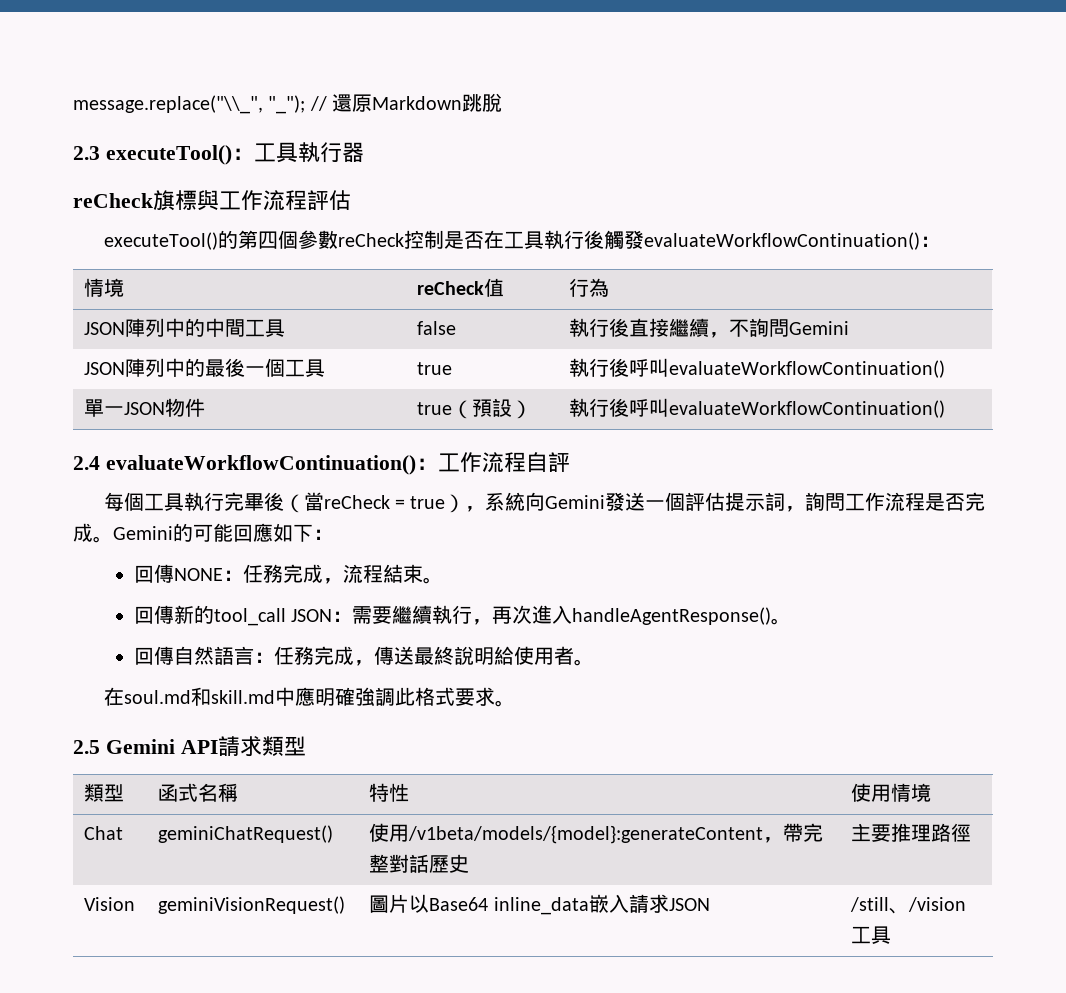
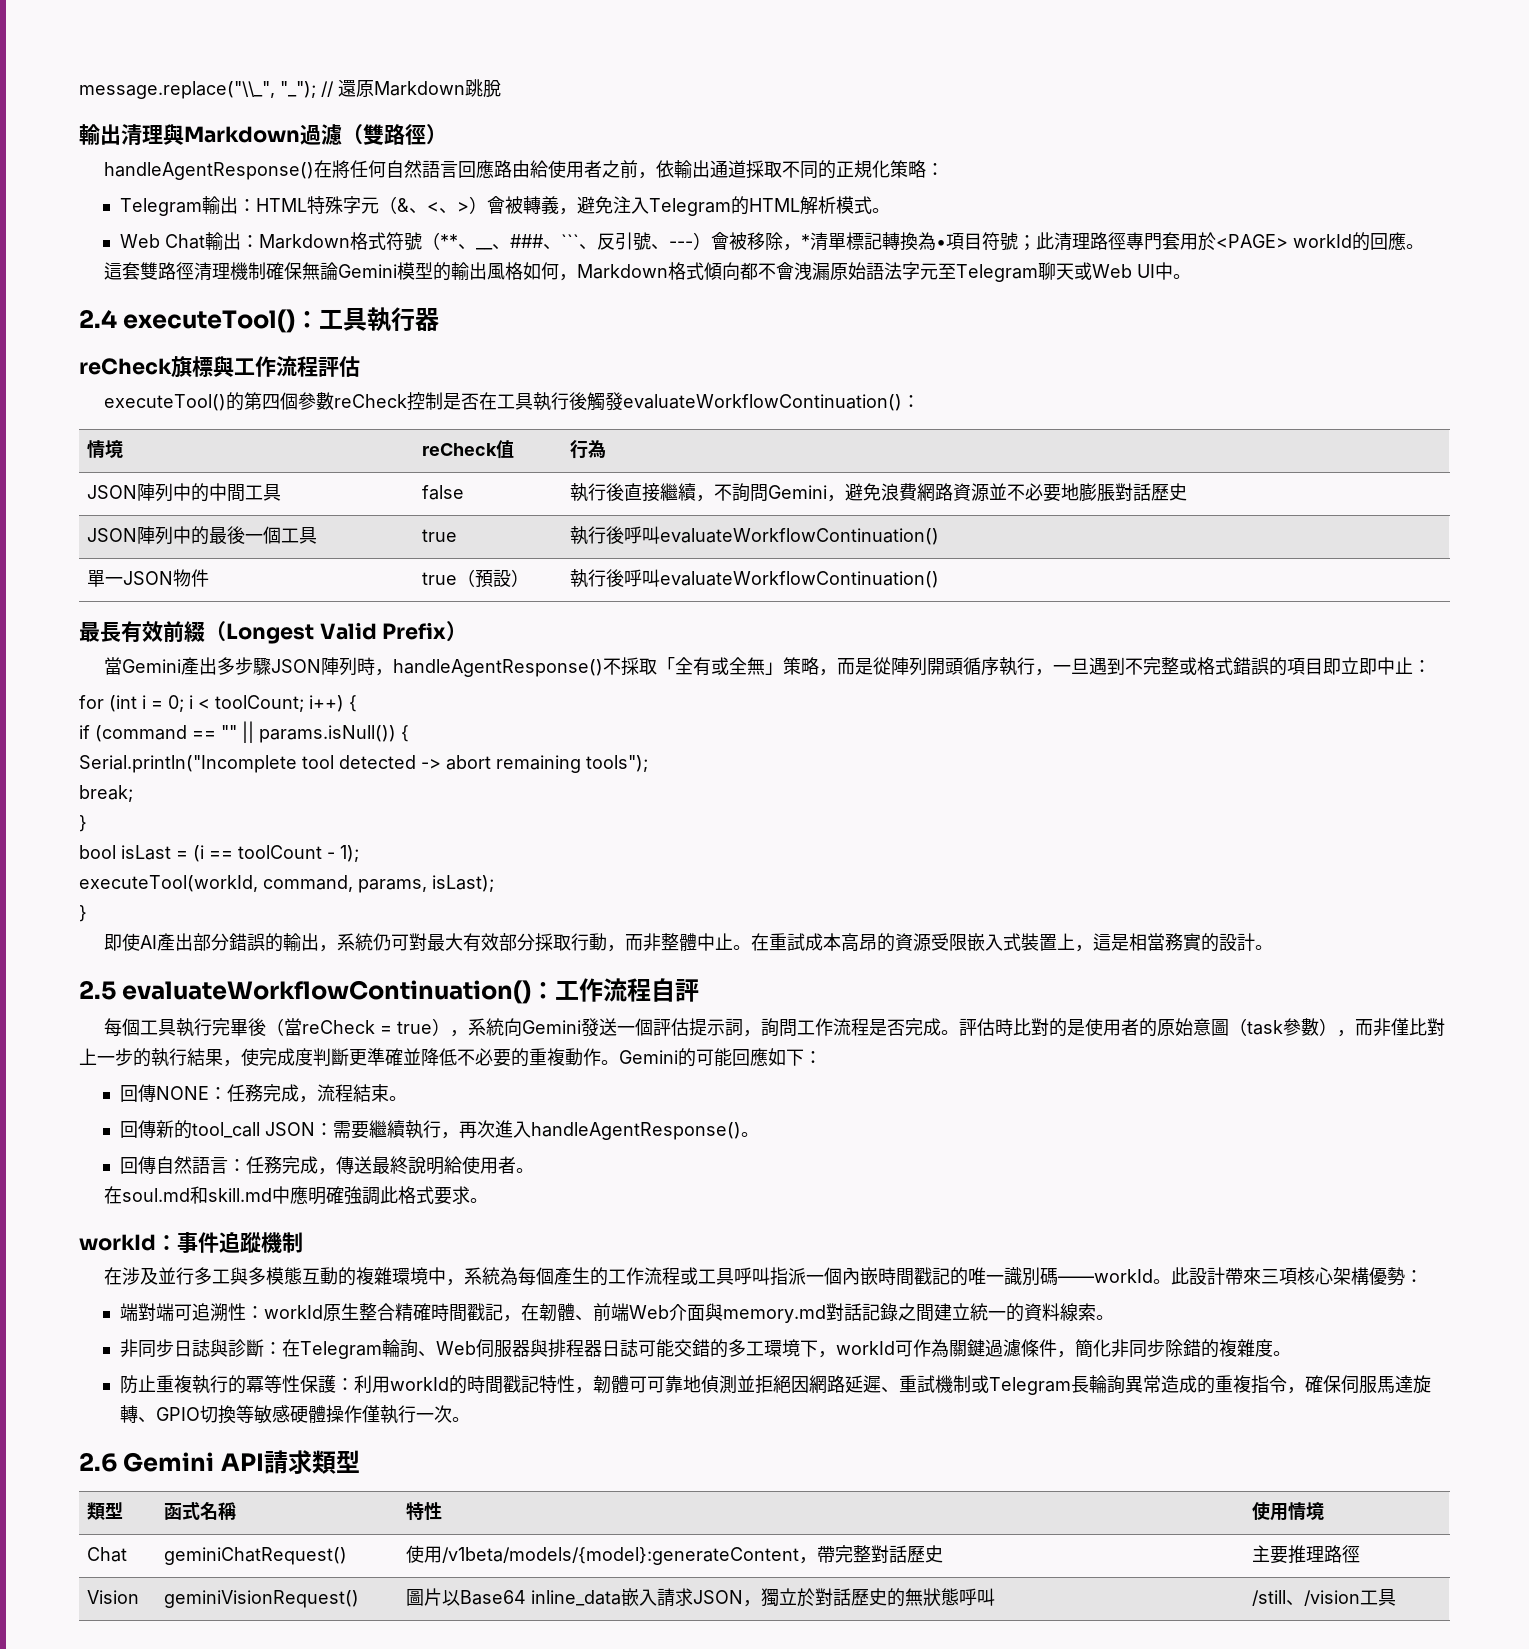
- 2.3 executeTool()：工具執行器
+ 輸出清理與Markdown過濾（雙路徑）
+ handleAgentResponse()在將任何自然語言回應路由給使用者之前，依輸出通道採取不同的正規化策略：
+ Telegram輸出：HTML特殊字元（&、<、>）會被轉義，避免注入Telegram的HTML解析模式。
+ Web Chat輸出：Markdown格式符號（**、__、###、```、反引號、---）會被移除，*清單標記轉換為•項目符號；此清理路徑專門套用於<PAGE> workId的回應。
+ 這套雙路徑清理機制確保無論Gemini模型的輸出風格如何，Markdown格式傾向都不會洩漏原始語法字元至Telegram聊天或Web UI中。
+ 2.4 executeTool()：工具執行器
- JSON陣列中的中間工具 | false | 執行後直接繼續，不詢問Gemini
+ JSON陣列中的中間工具 | false | 執行後直接繼續，不詢問Gemini，避免浪費網路資源並不必要地膨脹對話歷史
- 2.4 evaluateWorkflowContinuation()：工作流程自評
+ 最長有效前綴（Longest Valid Prefix）
+ 當Gemini產出多步驟JSON陣列時，handleAgentResponse()不採取「全有或全無」策略，而是從陣列開頭循序執行，一旦遇到不完整或格式錯誤的項目即立即中止：
+ for (int i = 0; i < toolCount; i++) {
+ if (command == "" || params.isNull()) {
+ Serial.println("Incomplete tool detected -> abort remaining tools");
+ break;
+ }
+ bool isLast = (i == toolCount - 1);
+ executeTool(workId, command, params, isLast);
+ }
+ 即使AI產出部分錯誤的輸出，系統仍可對最大有效部分採取行動，而非整體中止。在重試成本高昂的資源受限嵌入式裝置上，這是相當務實的設計。
+ 2.5 evaluateWorkflowContinuation()：工作流程自評
+ 評估時比對的是使用者的原始意圖（task參數），而非僅比對上一步的執行結果，使完成度判斷更準確並降低不必要的重複動作。
- 2.5 Gemini API請求類型
+ workId：事件追蹤機制
+ 在涉及並行多工與多模態互動的複雜環境中，系統為每個產生的工作流程或工具呼叫指派一個內嵌時間戳記的唯一識別碼——workId。此設計帶來三項核心架構優勢：
+ 端對端可追溯性：workId原生整合精確時間戳記，在韌體、前端Web介面與memory.md對話記錄之間建立統一的資料線索。
+ 非同步日誌與診斷：在Telegram輪詢、Web伺服器與排程器日誌可能交錯的多工環境下，workId可作為關鍵過濾條件，簡化非同步除錯的複雜度。
+ 防止重複執行的冪等性保護：利用workId的時間戳記特性，韌體可可靠地偵測並拒絕因網路延遲、重試機制或Telegram長輪詢異常造成的重複指令，確保伺服馬達旋轉、GPIO切換等敏感硬體操作僅執行一次。
+ 2.6 Gemini API請求類型
- Vision | geminiVisionRequest() | 圖片以Base64 inline_data嵌入請求JSON | /still、/vision工具
+ Vision | geminiVisionRequest() | 圖片以Base64 inline_data嵌入請求JSON，獨立於對話歷史的無狀態呼叫 | /still、/vision工具

